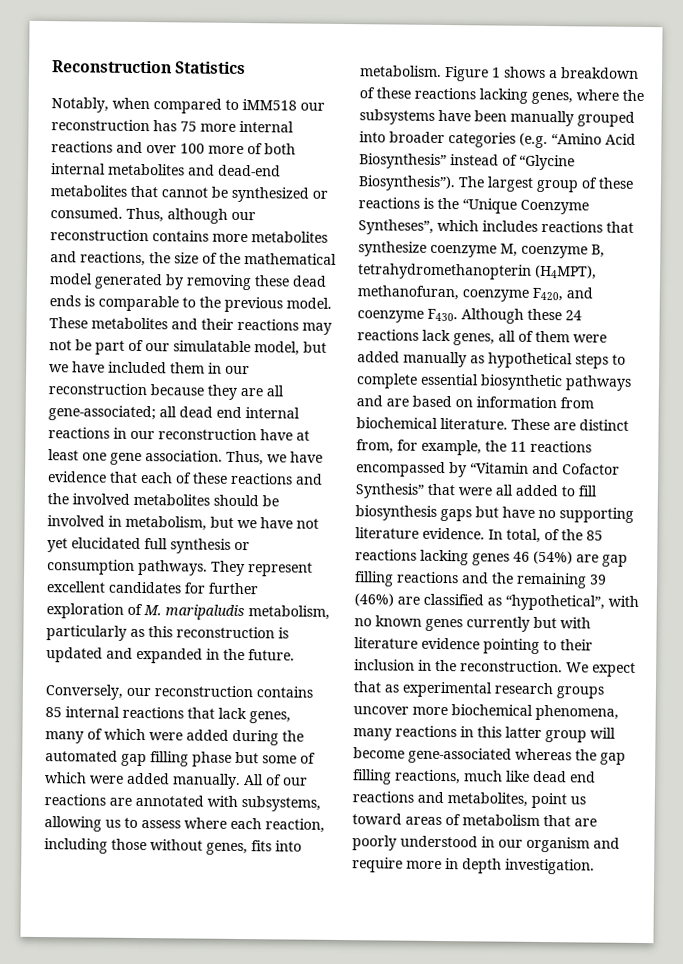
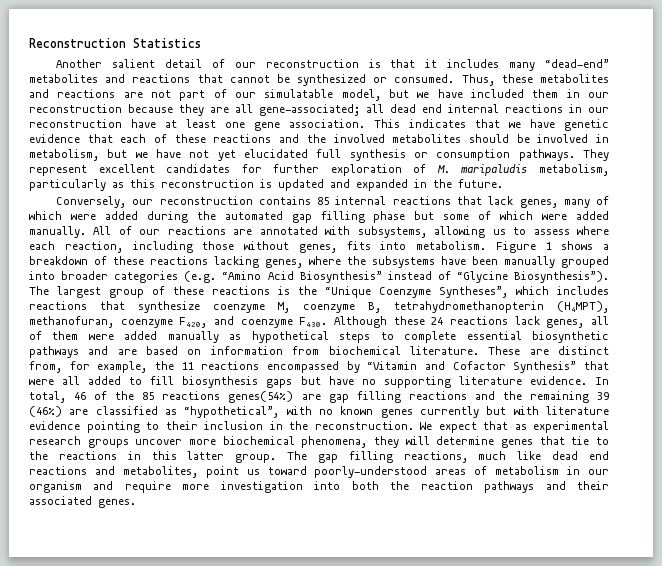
- Notably, when compared to iMM518 our reconstruction has 75 more internal reactions and over 100 more of both internal metabolites and dead-end metabolites that cannot be synthesized or consumed.
+ Another salient detail of our reconstruction is that it includes many “dead-end” metabolites and reactions that cannot be synthesized or consumed.
- Thus, although our reconstruction contains more metabolites and reactions, the size of the mathematical model generated by removing these dead ends is comparable to the previous model. These metabolites and their reactions may not be part of our simulatable model, but we have included them in our reconstruction because they are all gene-associated; all dead end internal reactions in our reconstruction have at least one gene association.
+ Thus, these metabolites and reactions are not part of our simulatable model, but we have included them in our reconstruction because they are all gene-associated; all dead end internal reactions in our reconstruction have at least one gene association.
- Thus, we have evidence that each of these reactions and the involved metabolites should be involved in metabolism, but we have not yet elucidated full synthesis or consumption pathways.
+ This indicates that we have genetic evidence that each of these reactions and the involved metabolites should be involved in metabolism, but we have not yet elucidated full synthesis or consumption pathways.
- In total, of the 85 reactions lacking genes 46 (54%) are gap filling reactions and the remaining 39 (46%) are classified as “hypothetical”, with no known genes currently but with literature evidence pointing to their inclusion in the reconstruction.
+ In total, 46 of the 85 reactions genes(54%) are gap filling reactions and the remaining 39 (46%) are classified as “hypothetical”, with no known genes currently but with literature evidence pointing to their inclusion in the reconstruction.
- We expect that as experimental research groups uncover more biochemical phenomena, many reactions in this latter group will become gene-associated whereas the gap filling reactions, much like dead end reactions and metabolites, point us toward areas of metabolism that are poorly understood in our organism and require more in depth investigation.
+ We expect that as experimental research groups uncover more biochemical phenomena, they will determine genes that tie to the reactions in this latter group. The gap filling reactions, much like dead end reactions and metabolites, point us toward poorly-understood areas of metabolism in our organism and require more investigation into both the reaction pathways and their associated genes.

